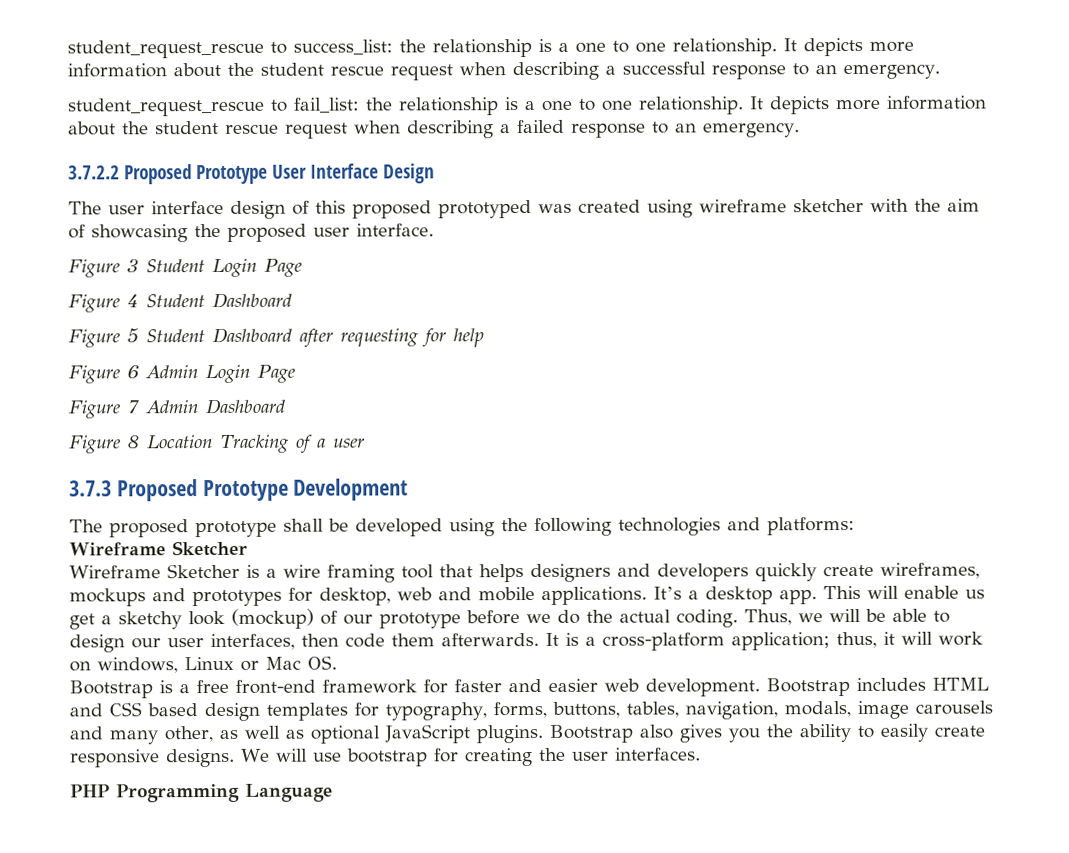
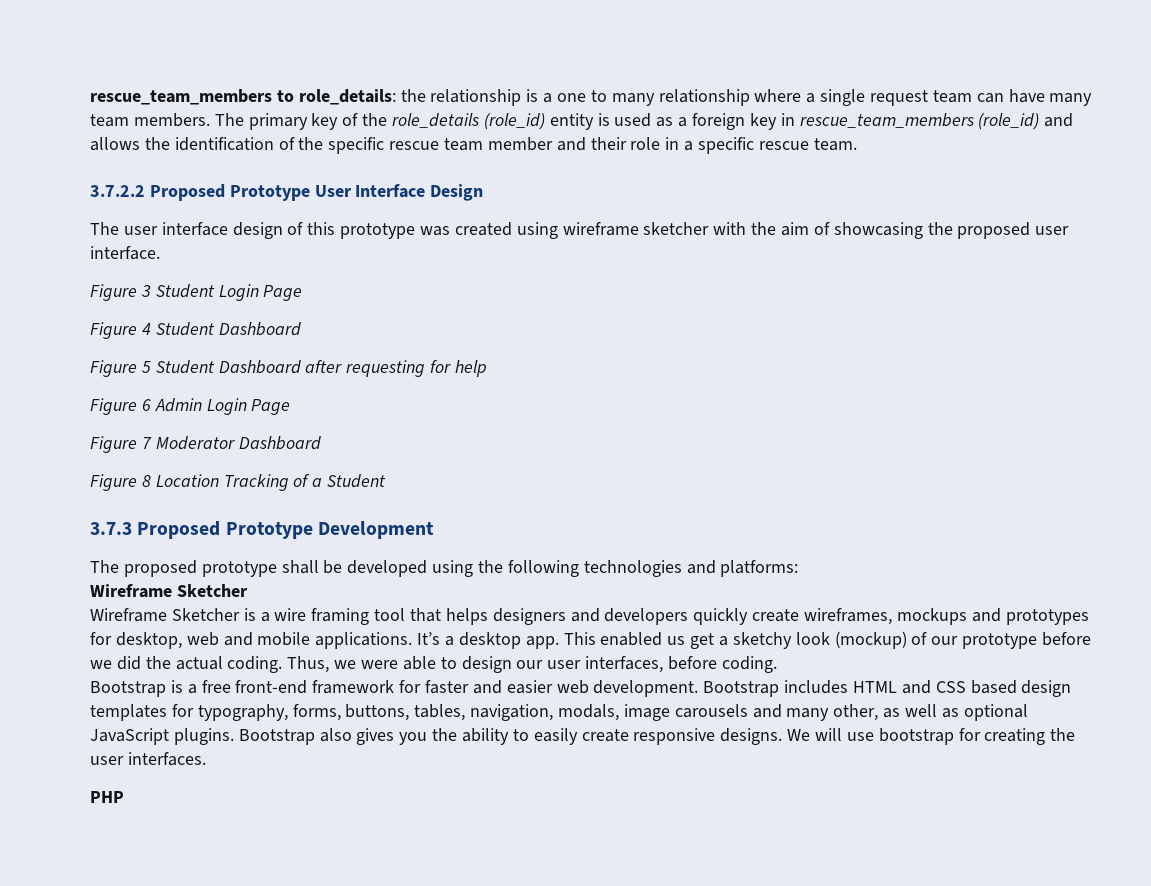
- student_request_rescue to success_list: the relationship is a one to one relationship. It depicts more information about the student rescue request when describing a successful response to an emergency.
- student_request_rescue to fail_list: the relationship is a one to one relationship. It depicts more information about the student rescue request when describing a failed response to an emergency.
+ rescue_team_members to role_details: the relationship is a one to many relationship where a single request team can have many team members. The primary key of the role_details (role_id) entity is used as a foreign key in rescue_team_members (role_id) and allows the identification of the specific rescue team member and their role in a specific rescue team.
- The user interface design of this proposed prototyped was created using wireframe sketcher with the aim of showcasing the proposed user interface.
+ The user interface design of this prototype was created using wireframe sketcher with the aim of showcasing the proposed user interface.
- Figure 7 Admin Dashboard
+ Figure 7 Moderator Dashboard
- Figure 8 Location Tracking of a user
+ Figure 8 Location Tracking of a Student
- This will enable us get a sketchy look (mockup) of our prototype before we do the actual coding.
+ This enabled us get a sketchy look (mockup) of our prototype before we did the actual coding.
- Thus, we will be able to design our user interfaces, then code them afterwards. It is a cross-platform application; thus, it will work on windows, Linux or Mac OS.
+ Thus, we were able to design our user interfaces, before coding.
- PHP Programming Language
+ PHP

